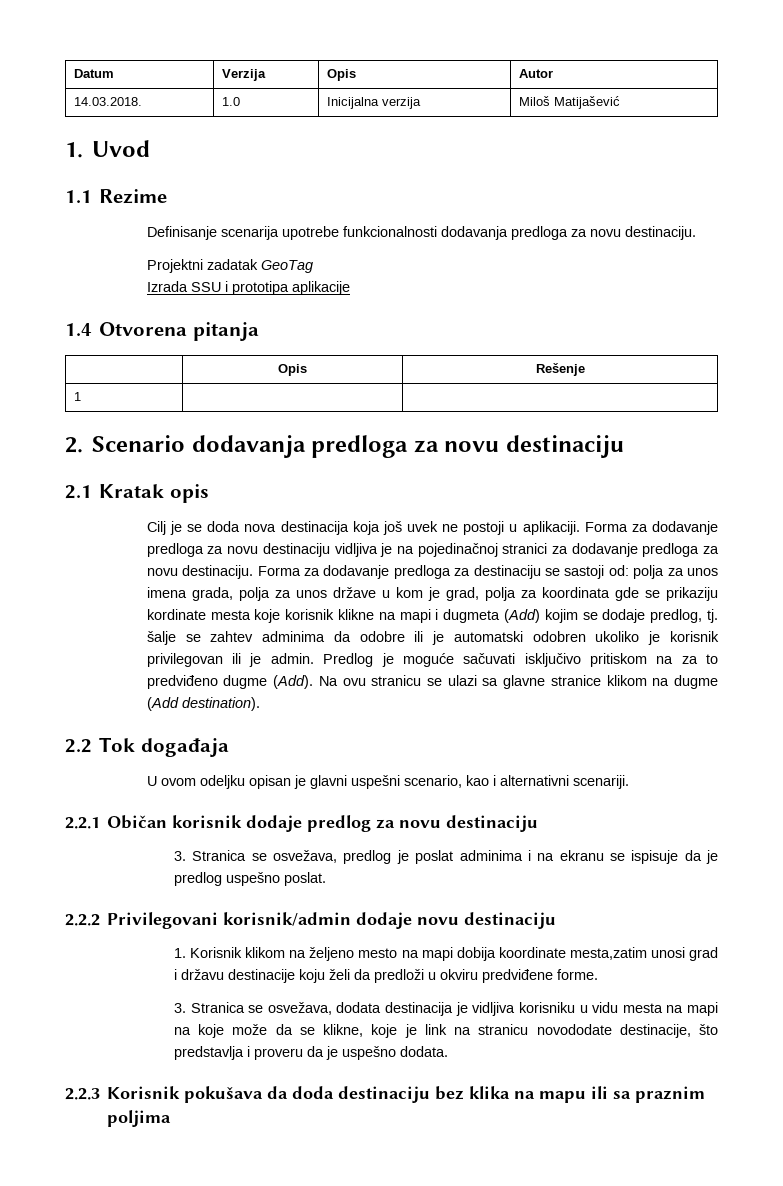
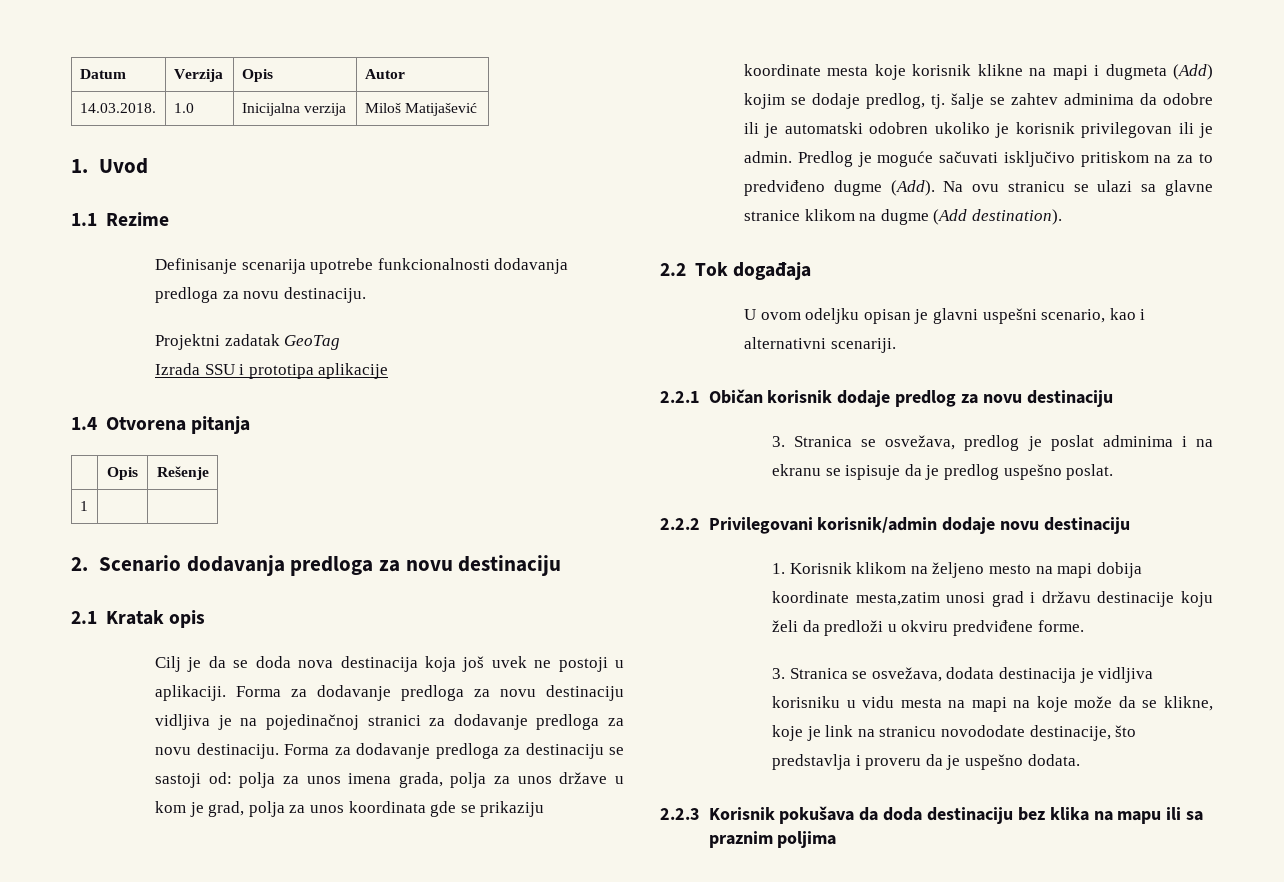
- Cilj je se doda nova destinacija koja još uvek ne postoji u aplikaciji.
+ Cilj je da se doda nova destinacija koja još uvek ne postoji u aplikaciji.
- Forma za dodavanje predloga za destinaciju se sastoji od: polja za unos imena grada, polja za unos države u kom je grad, polja za koordinata gde se prikaziju kordinate mesta koje korisnik klikne na mapi i dugmeta (Add) kojim se dodaje predlog, tj. šalje se zahtev adminima da odobre ili je automatski odobren ukoliko je korisnik privilegovan ili je admin.
+ Forma za dodavanje predloga za destinaciju se sastoji od: polja za unos imena grada, polja za unos države u kom je grad, polja za unos koordinata gde se prikaziju koordinate mesta koje korisnik klikne na mapi i dugmeta (Add) kojim se dodaje predlog, tj. šalje se zahtev adminima da odobre ili je automatski odobren ukoliko je korisnik privilegovan ili je admin.

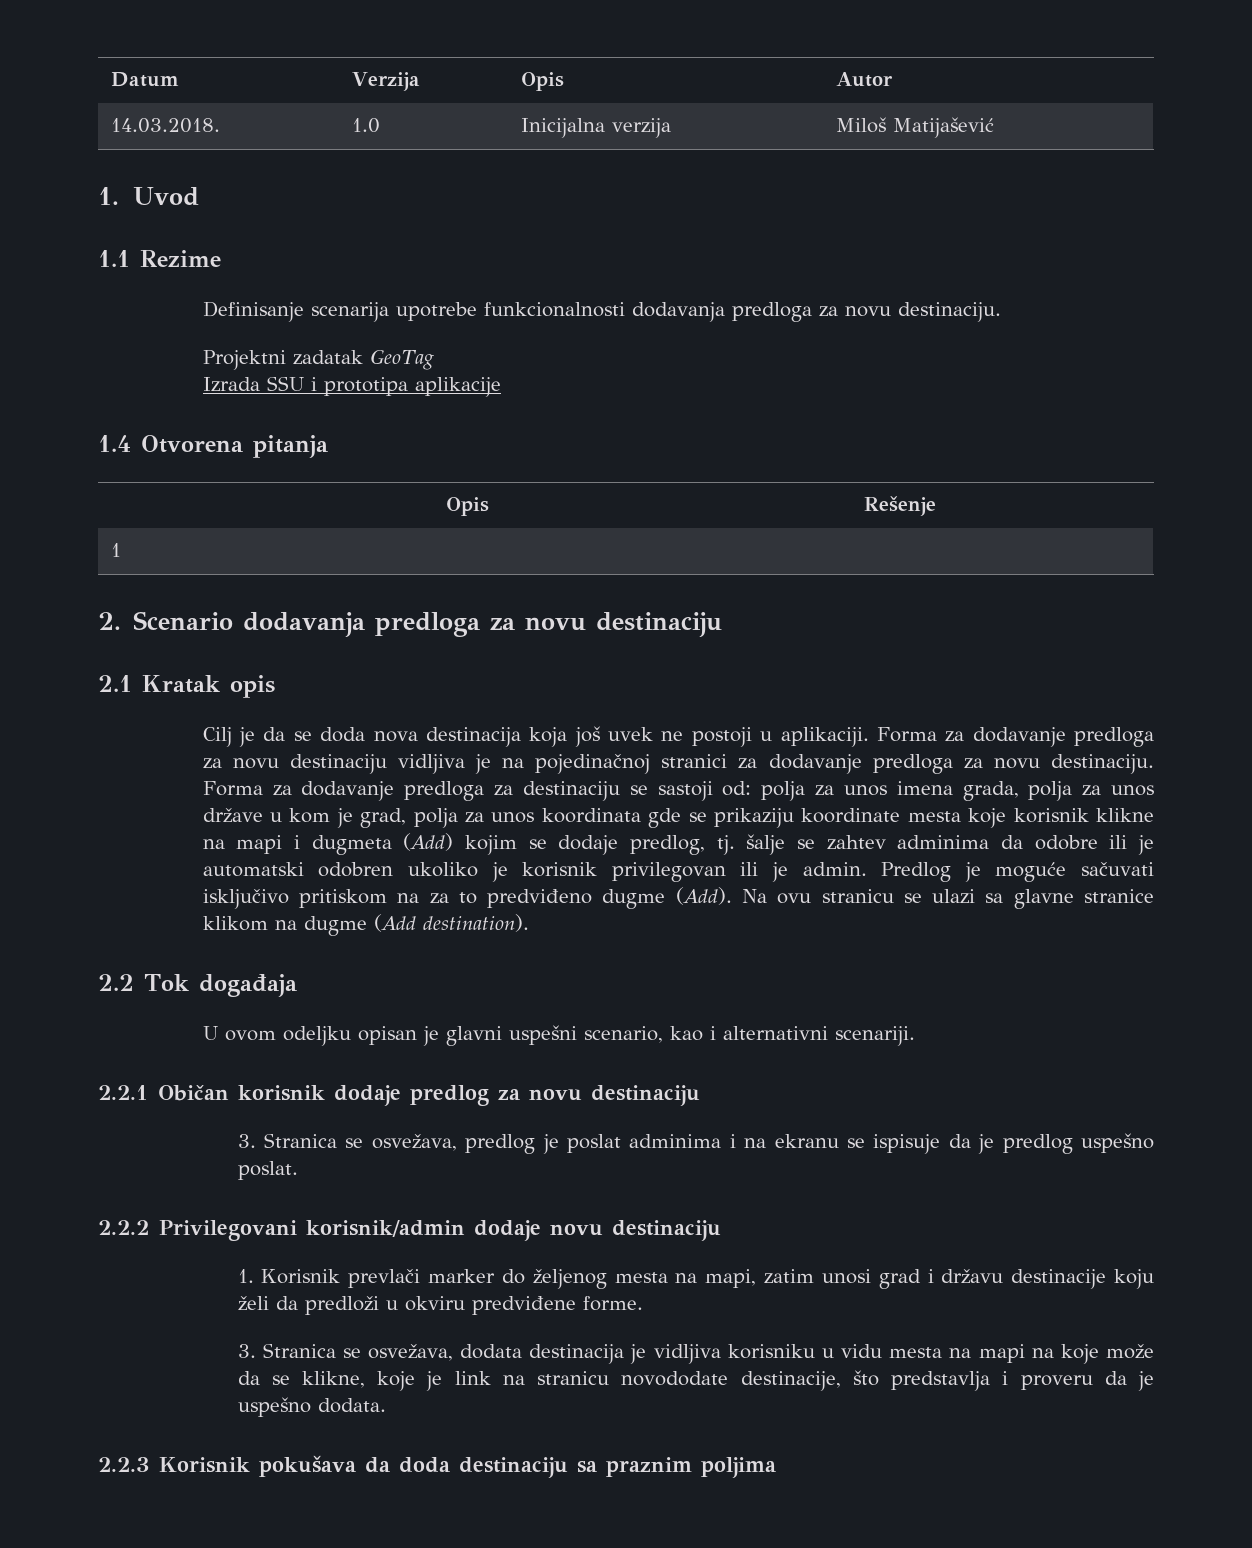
- 1. Korisnik klikom na željeno mesto na mapi dobija koordinate mesta,zatim unosi grad i državu destinacije koju želi da predloži u okviru predviđene forme.
+ 1. Korisnik prevlači marker do željenog mesta na mapi, zatim unosi grad i državu destinacije koju želi da predloži u okviru predviđene forme.
- 2.2.3 Korisnik pokušava da doda destinaciju bez klika na mapu ili sa praznim poljima
+ 2.2.3 Korisnik pokušava da doda destinaciju sa praznim poljima

